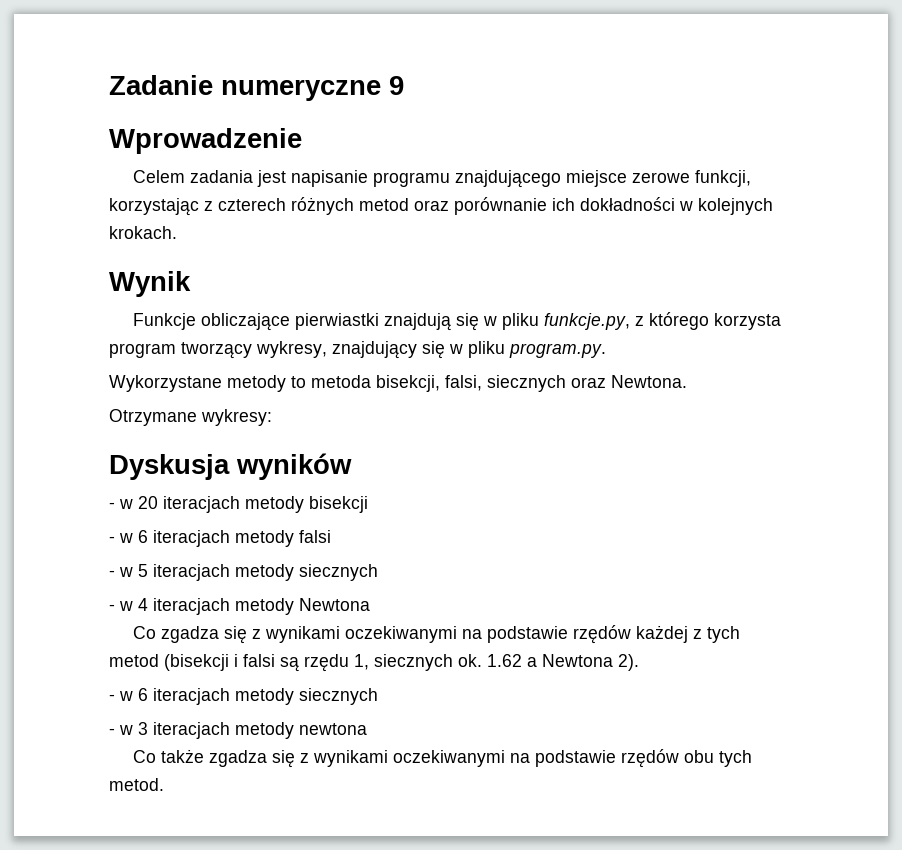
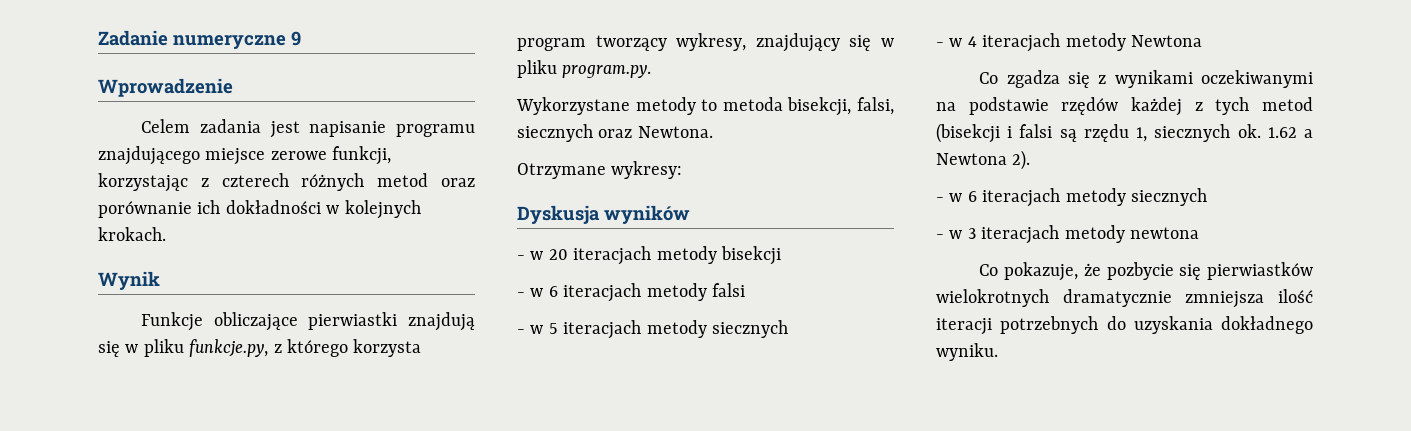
- Co także zgadza się z wynikami oczekiwanymi na podstawie rzędów obu tych metod.
+ Co pokazuje, że pozbycie się pierwiastków wielokrotnych dramatycznie zmniejsza ilość iteracji potrzebnych do uzyskania dokładnego wyniku.

